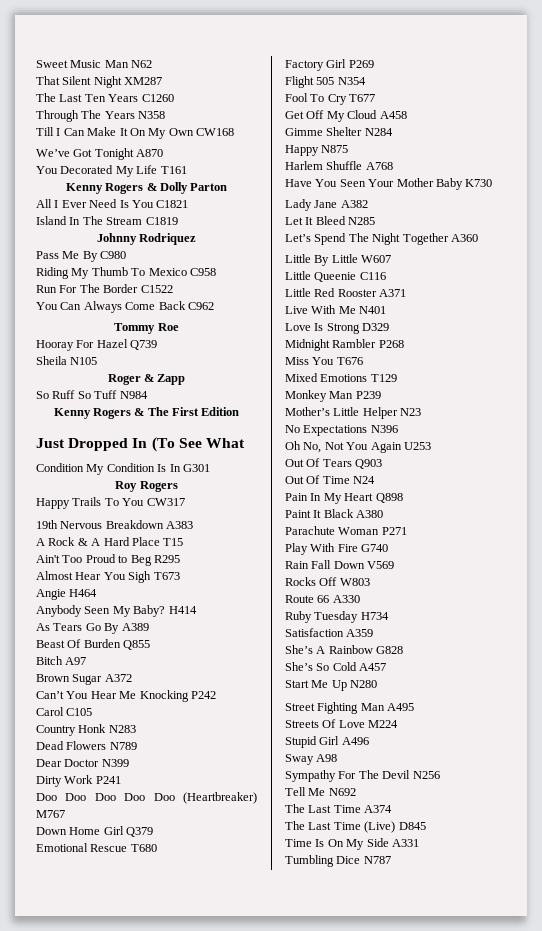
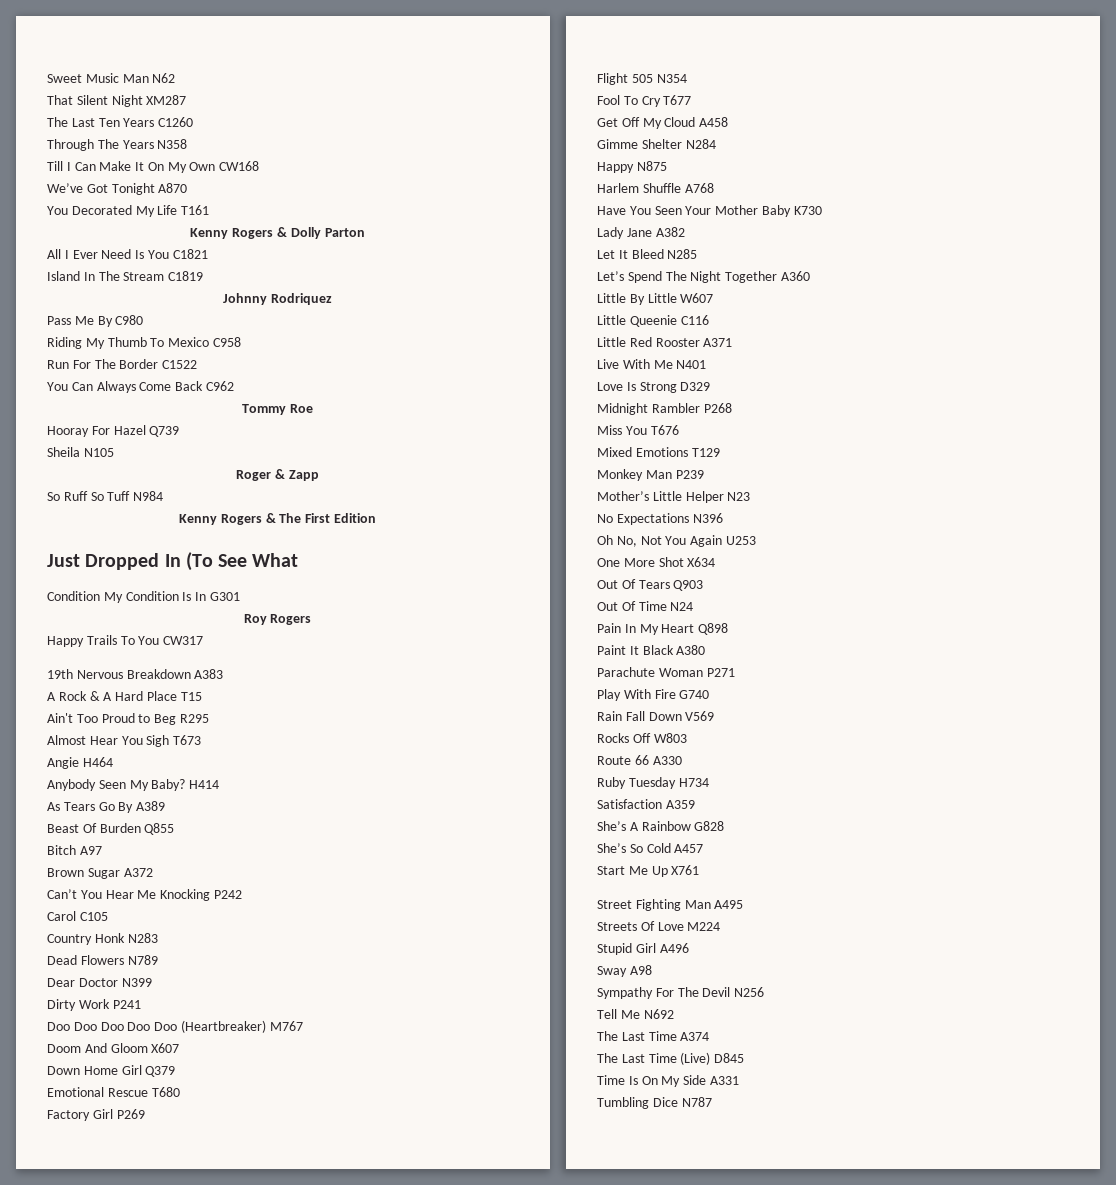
+ Doom And Gloom X607
+ One More Shot X634
- Start Me Up N280
+ Start Me Up X761

